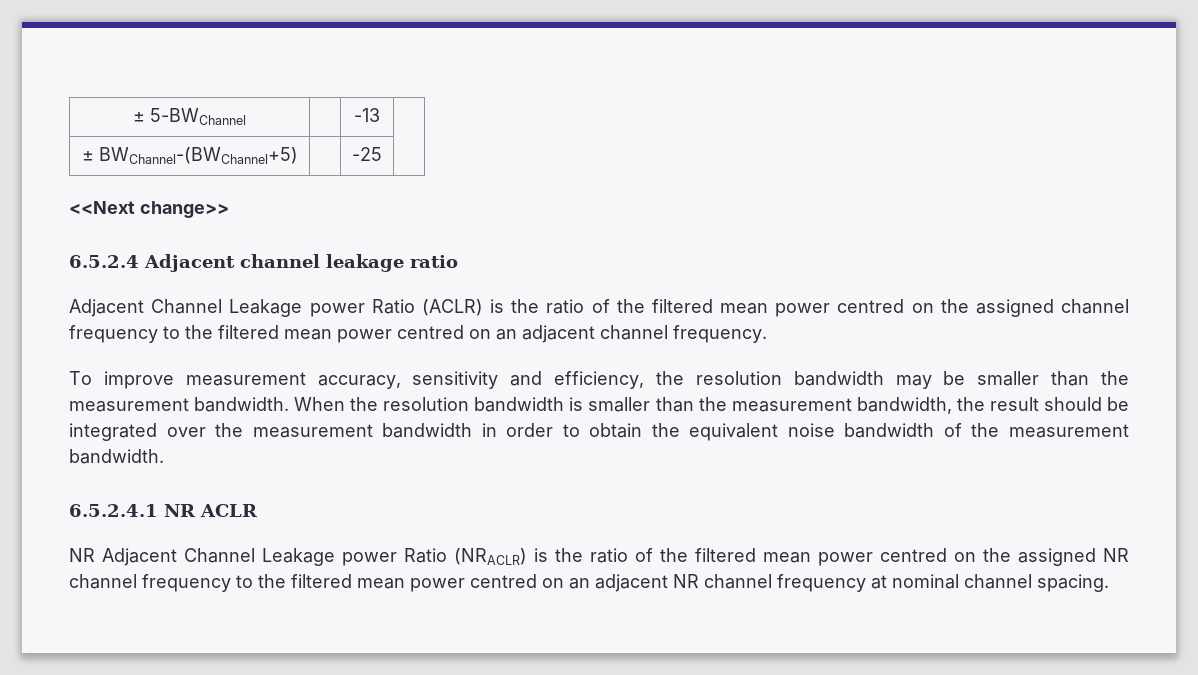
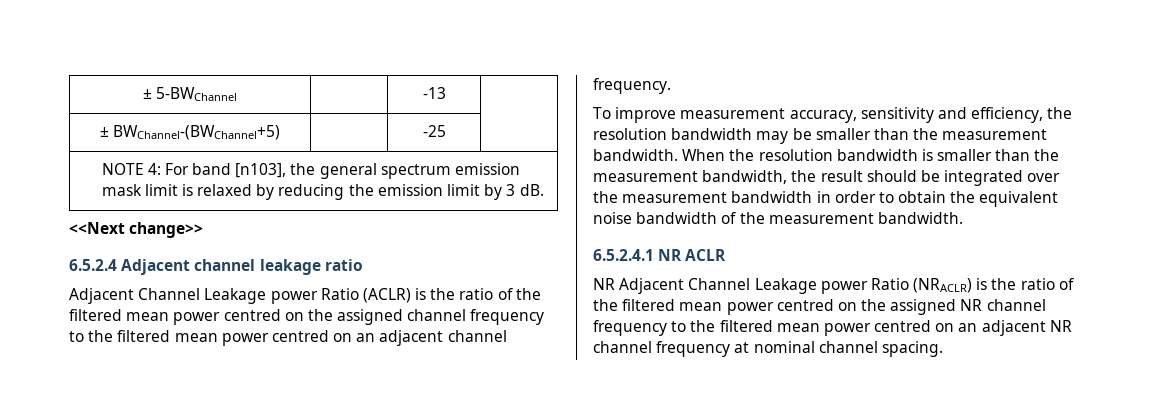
+ NOTE 4: For band [n103], the general spectrum emission mask limit is relaxed by reducing the emission limit by 3 dB.

